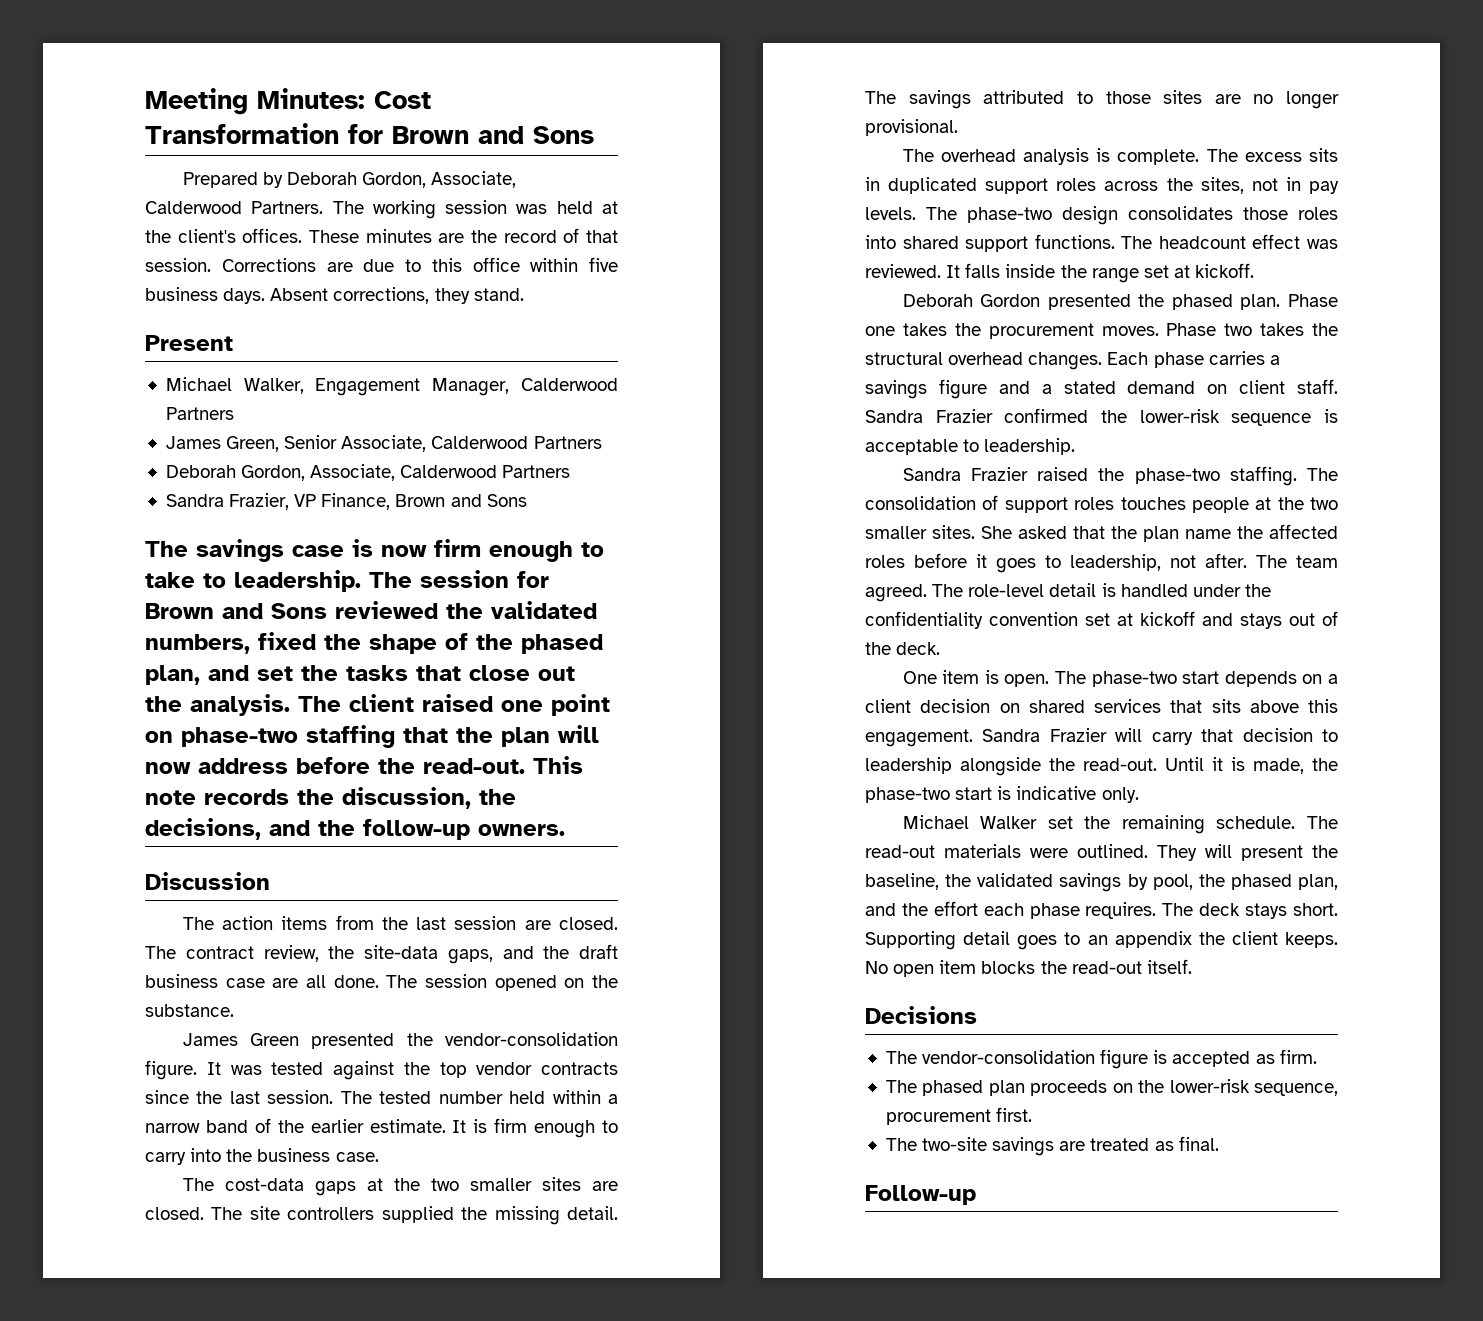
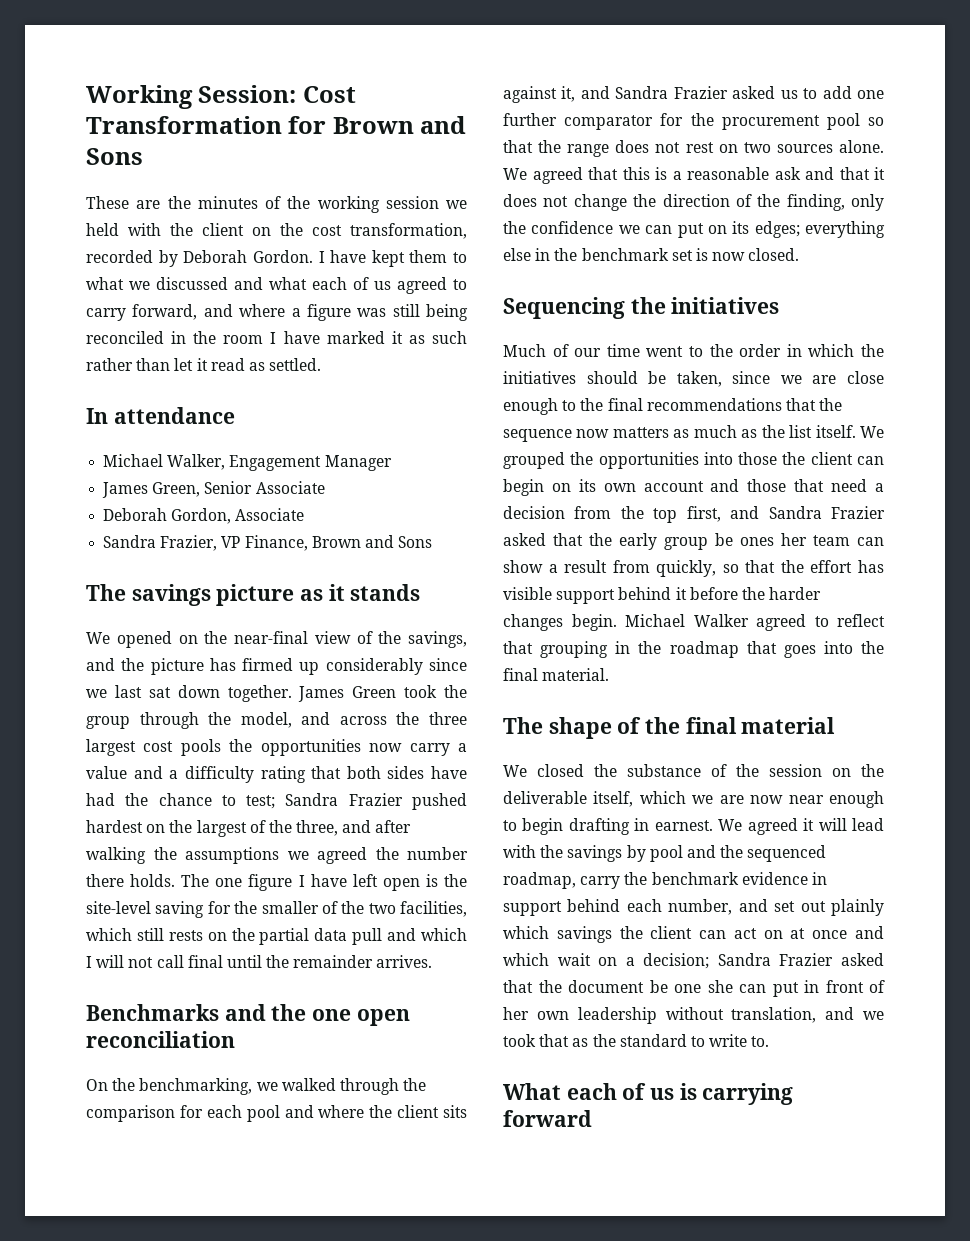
- Meeting Minutes: Cost Transformation for Brown and Sons
+ Working Session: Cost Transformation for Brown and Sons
- Prepared by Deborah Gordon, Associate, Calderwood Partners. The working session was held at the client's offices. These minutes are the record of that session. Corrections are due to this office within five business days. Absent corrections, they stand.
- Present
+ These are the minutes of the working session we held with the client on the cost transformation, recorded by Deborah Gordon. I have kept them to what we discussed and what each of us agreed to carry forward, and where a figure was still being reconciled in the room I have marked it as such rather than let it read as settled.
+ In attendance
- Michael Walker, Engagement Manager, Calderwood Partners
+ Michael Walker, Engagement Manager
- James Green, Senior Associate, Calderwood Partners
- Deborah Gordon, Associate, Calderwood Partners
+ James Green, Senior Associate
+ Deborah Gordon, Associate
- The savings case is now firm enough to take to leadership. The session for Brown and Sons reviewed the validated numbers, fixed the shape of the phased plan, and set the tasks that close out the analysis. The client raised one point on phase-two staffing that the plan will now address before the read-out. This note records the discussion, the decisions, and the follow-up owners.
- Discussion
- The action items from the last session are closed. The contract review, the site-data gaps, and the draft business case are all done. The session opened on the substance.
- James Green presented the vendor-consolidation figure. It was tested against the top vendor contracts since the last session. The tested number held within a narrow band of the earlier estimate. It is firm enough to carry into the business case.
- The cost-data gaps at the two smaller sites are closed. The site controllers supplied the missing detail. The savings attributed to those sites are no longer provisional.
- The overhead analysis is complete. The excess sits in duplicated support roles across the sites, not in pay levels. The phase-two design consolidates those roles into shared support functions. The headcount effect was reviewed. It falls inside the range set at kickoff.
- Deborah Gordon presented the phased plan. Phase one takes the procurement moves. Phase two takes the structural overhead changes. Each phase carries a savings figure and a stated demand on client staff. Sandra Frazier confirmed the lower-risk sequence is acceptable to leadership.
- Sandra Frazier raised the phase-two staffing. The consolidation of support roles touches people at the two smaller sites. She asked that the plan name the affected roles before it goes to leadership, not after. The team agreed. The role-level detail is handled under the confidentiality convention set at kickoff and stays out of the deck.
- One item is open. The phase-two start depends on a client decision on shared services that sits above this engagement. Sandra Frazier will carry that decision to leadership alongside the read-out. Until it is made, the phase-two start is indicative only.
- Michael Walker set the remaining schedule. The read-out materials were outlined. They will present the baseline, the validated savings by pool, the phased plan, and the effort each phase requires. The deck stays short. Supporting detail goes to an appendix the client keeps. No open item blocks the read-out itself.
- Decisions
- The vendor-consolidation figure is accepted as firm.
- The phased plan proceeds on the lower-risk sequence, procurement first.
- The two-site savings are treated as final.
- Follow-up
+ The savings picture as it stands
+ We opened on the near-final view of the savings, and the picture has firmed up considerably since we last sat down together. James Green took the group through the model, and across the three largest cost pools the opportunities now carry a value and a difficulty rating that both sides have had the chance to test; Sandra Frazier pushed hardest on the largest of the three, and after walking the assumptions we agreed the number there holds. The one figure I have left open is the site-level saving for the smaller of the two facilities, which still rests on the partial data pull and which I will not call final until the remainder arrives.
+ Benchmarks and the one open reconciliation
+ On the benchmarking, we walked through the comparison for each pool and where the client sits against it, and Sandra Frazier asked us to add one further comparator for the procurement pool so that the range does not rest on two sources alone. We agreed that this is a reasonable ask and that it does not change the direction of the finding, only the confidence we can put on its edges; everything else in the benchmark set is now closed.
+ Sequencing the initiatives
+ Much of our time went to the order in which the initiatives should be taken, since we are close enough to the final recommendations that the sequence now matters as much as the list itself. We grouped the opportunities into those the client can begin on its own account and those that need a decision from the top first, and Sandra Frazier asked that the early group be ones her team can show a result from quickly, so that the effort has visible support behind it before the harder changes begin. Michael Walker agreed to reflect that grouping in the roadmap that goes into the final material.
+ The shape of the final material
+ We closed the substance of the session on the deliverable itself, which we are now near enough to begin drafting in earnest. We agreed it will lead with the savings by pool and the sequenced roadmap, carry the benchmark evidence in support behind each number, and set out plainly which savings the client can act on at once and which wait on a decision; Sandra Frazier asked that the document be one she can put in front of her own leadership without translation, and we took that as the standard to write to.
+ What each of us is carrying forward

